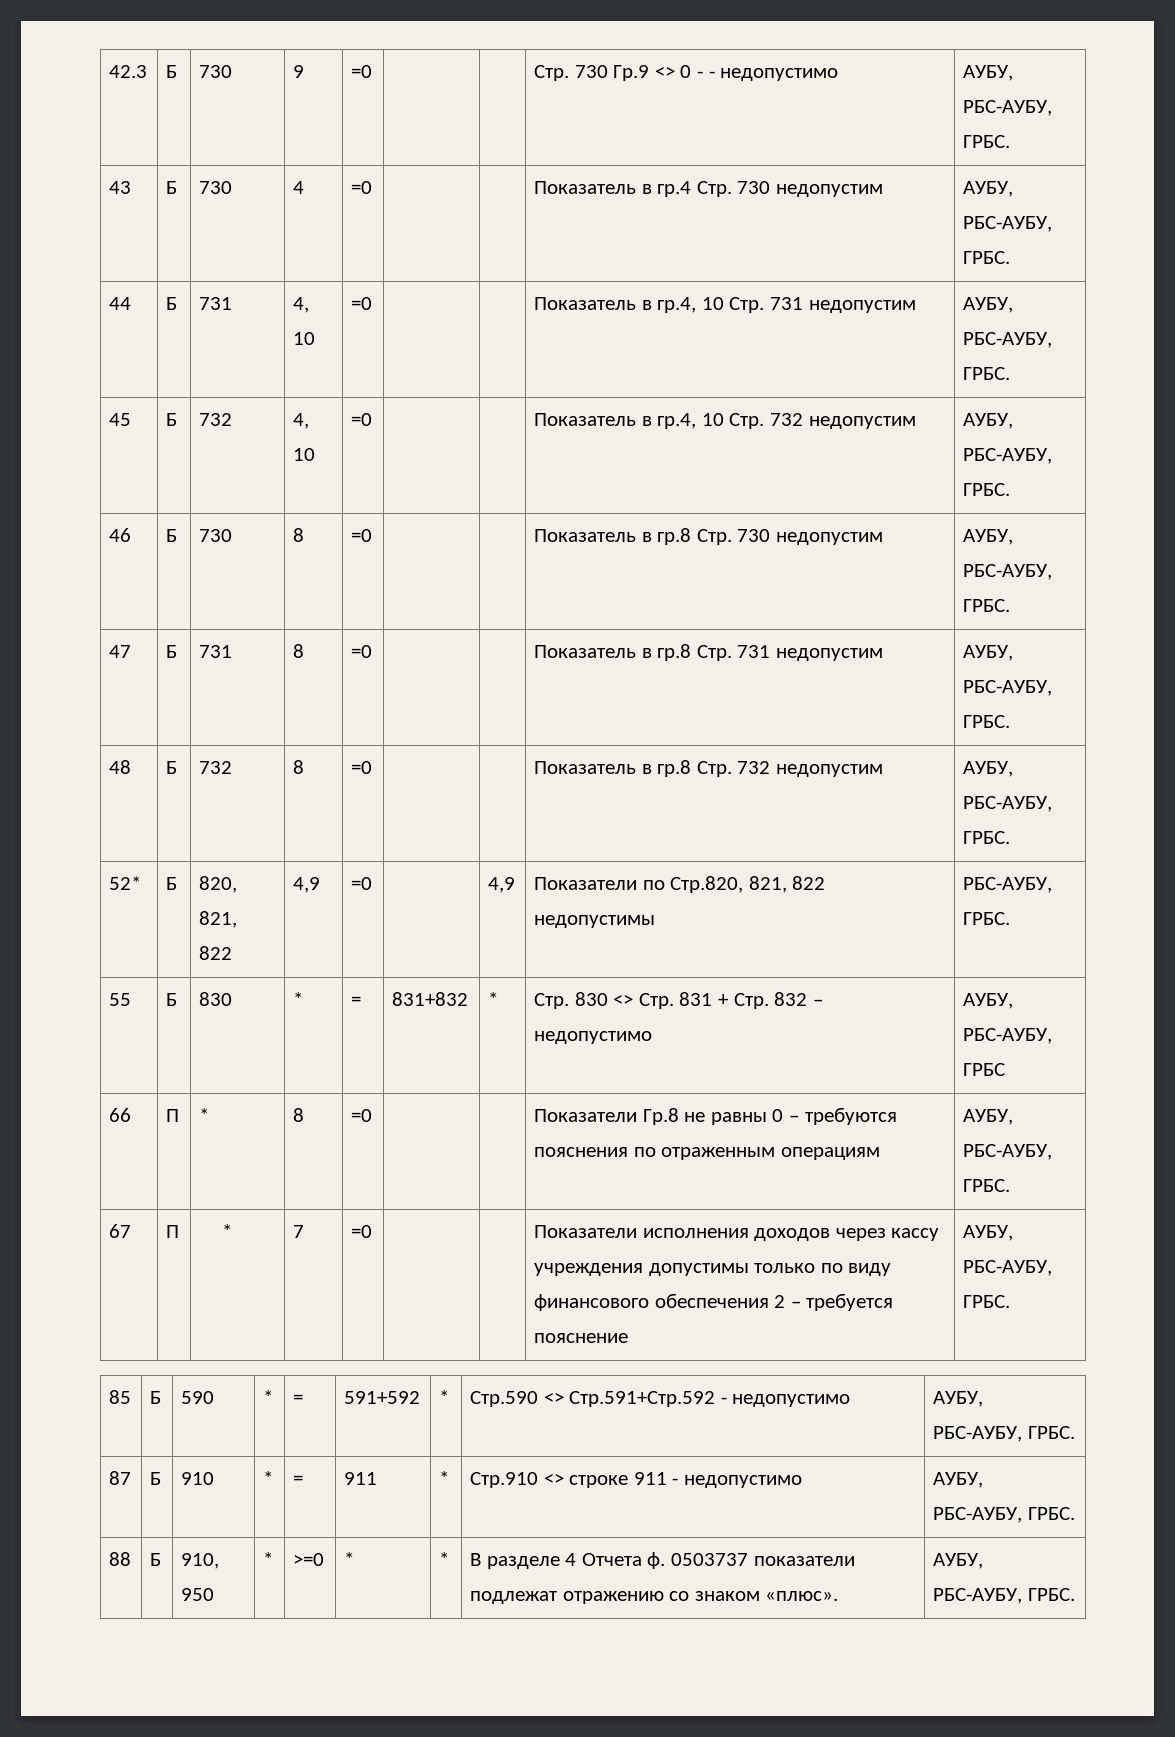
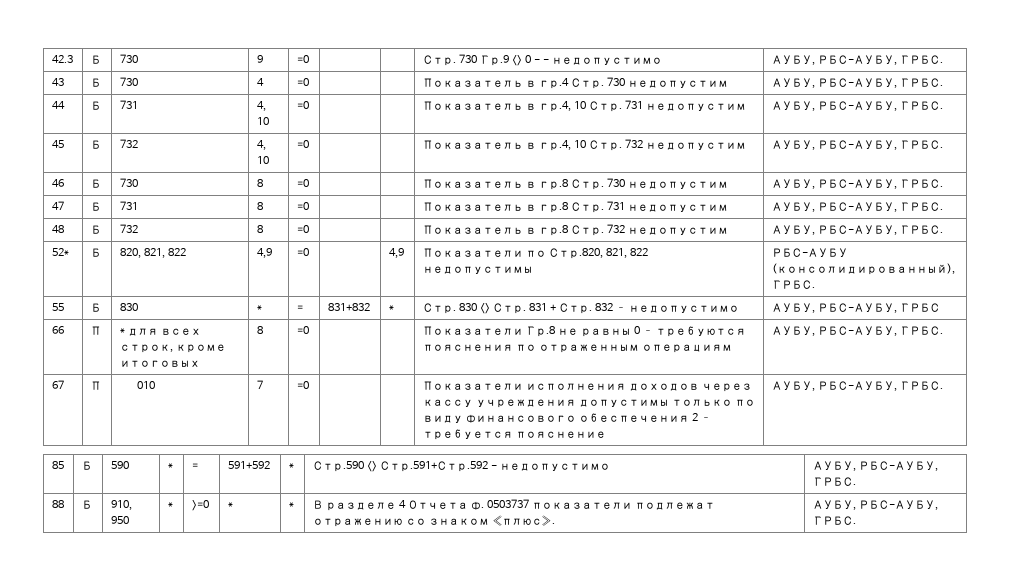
- 52* | Б | 820, 821, 822 | 4,9 | =0 | | 4,9 | Показатели по Стр.820, 821, 822 недопустимы | РБС-АУБУ, ГРБС.
+ 52* | Б | 820, 821, 822 | 4,9 | =0 | | 4,9 | Показатели по Стр.820, 821, 822 недопустимы | РБС-АУБУ (консолидированный), ГРБС.
- 66 | П | * | 8 | =0 | | | Показатели Гр.8 не равны 0 – требуются пояснения по отраженным операциям | АУБУ, РБС-АУБУ, ГРБС.
+ 66 | П | * для всех строк, кроме итоговых | 8 | =0 | | | Показатели Гр.8 не равны 0 – требуются пояснения по отраженным операциям | АУБУ, РБС-АУБУ, ГРБС.
- 67 | П | * | 7 | =0 | | | Показатели исполнения доходов через кассу учреждения допустимы только по виду финансового обеспечения 2 – требуется пояснение | АУБУ, РБС-АУБУ, ГРБС.
+ 67 | П | 010 | 7 | =0 | | | Показатели исполнения доходов через кассу учреждения допустимы только по виду финансового обеспечения 2 – требуется пояснение | АУБУ, РБС-АУБУ, ГРБС.
- 87 | Б | 910 | * | = | 911 | * | Стр.910 <> строке 911 - недопустимо | АУБУ, РБС-АУБУ, ГРБС.

